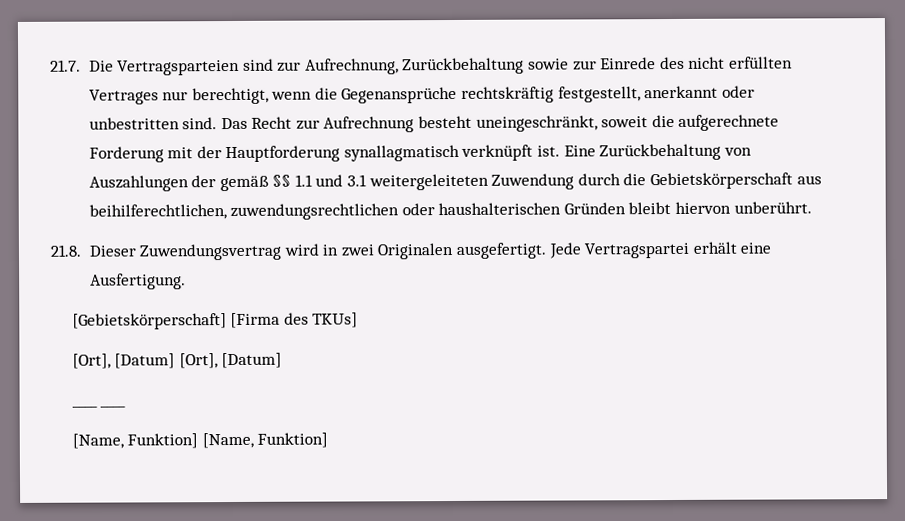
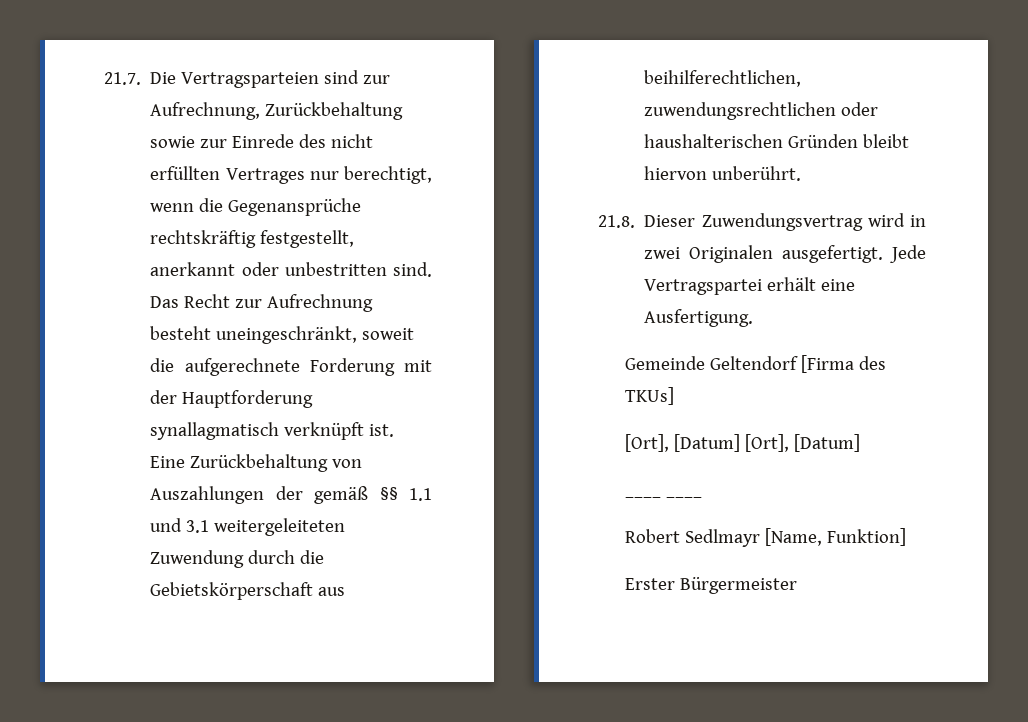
- [Gebietskörperschaft] [Firma des TKUs]
+ Gemeinde Geltendorf [Firma des TKUs]
- [Name, Funktion] [Name, Funktion]
+ Robert Sedlmayr [Name, Funktion]
+ Erster Bürgermeister

